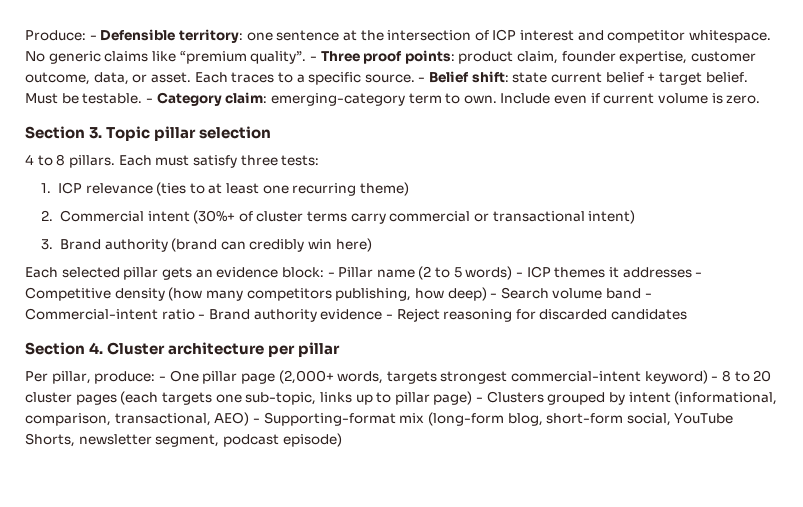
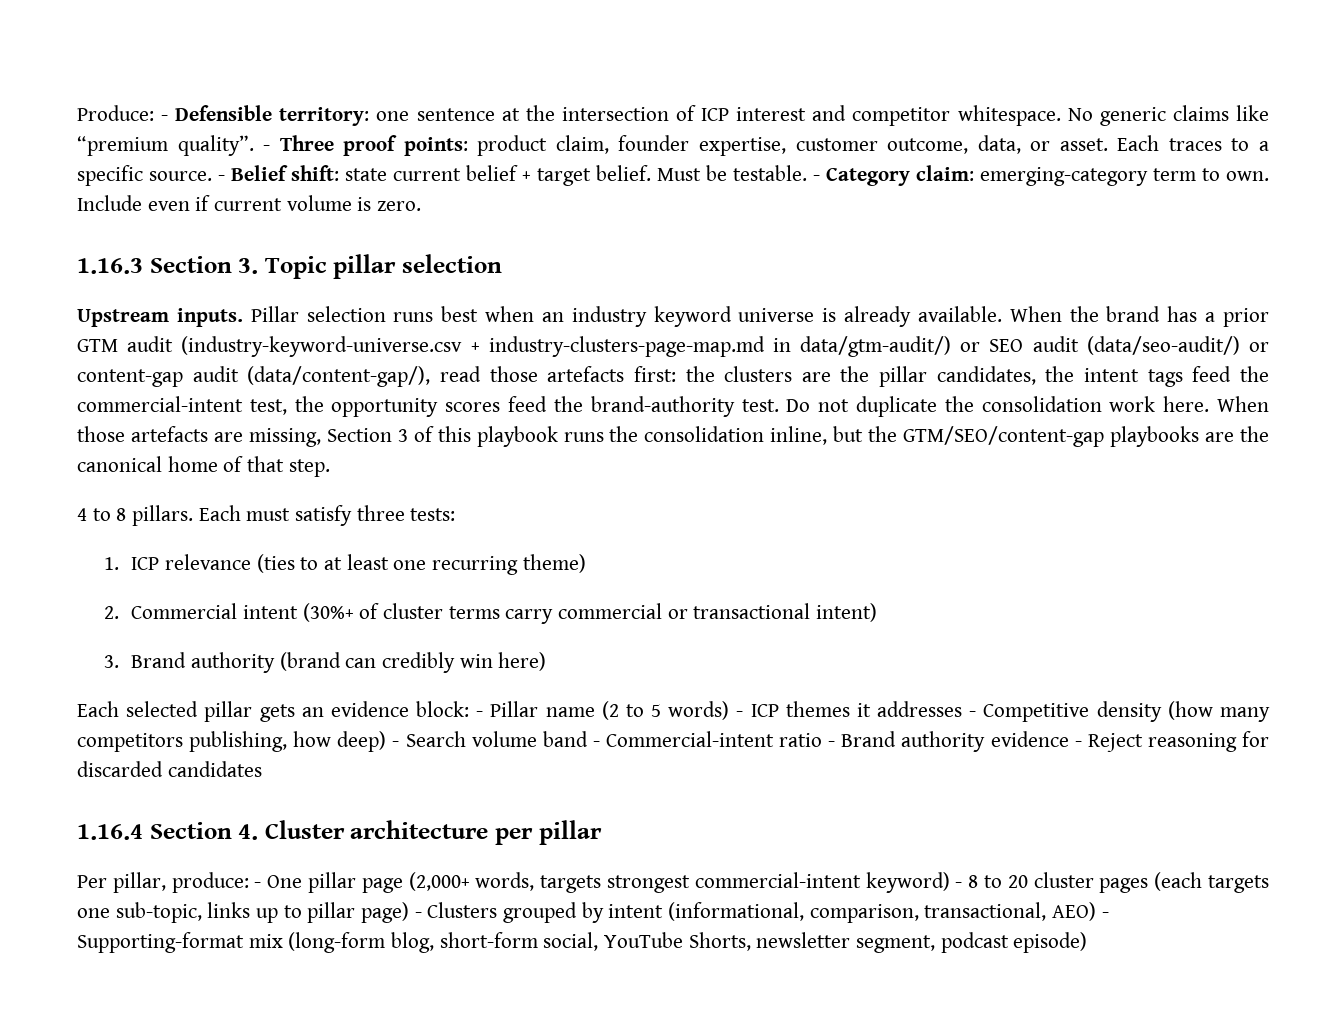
- Section 3. Topic pillar selection
+ 1.16.3 Section 3. Topic pillar selection
+ Upstream inputs. Pillar selection runs best when an industry keyword universe is already available. When the brand has a prior GTM audit (industry-keyword-universe.csv + industry-clusters-page-map.md in data/gtm-audit/) or SEO audit (data/seo-audit/) or content-gap audit (data/content-gap/), read those artefacts first: the clusters are the pillar candidates, the intent tags feed the commercial-intent test, the opportunity scores feed the brand-authority test. Do not duplicate the consolidation work here. When those artefacts are missing, Section 3 of this playbook runs the consolidation inline, but the GTM/SEO/content-gap playbooks are the canonical home of that step.
- Section 4. Cluster architecture per pillar
+ 1.16.4 Section 4. Cluster architecture per pillar

